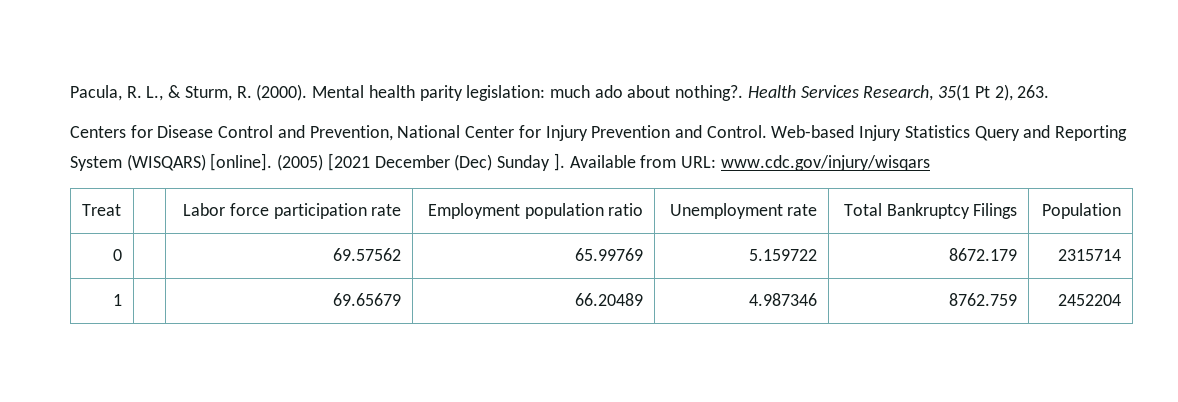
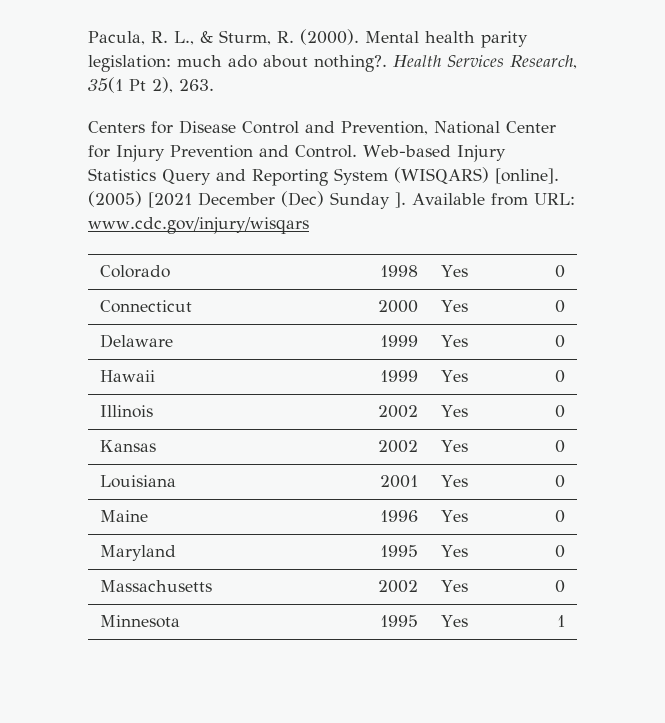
- Treat | | Labor force participation rate | Employment population ratio | Unemployment rate | Total Bankruptcy Filings | Population
- 0 | | 69.57562 | 65.99769 | 5.159722 | 8672.179 | 2315714
- 1 | | 69.65679 | 66.20489 | 4.987346 | 8762.759 | 2452204
+ Colorado | 1998 | Yes | 0
+ Connecticut | 2000 | Yes | 0
+ Delaware | 1999 | Yes | 0
+ Hawaii | 1999 | Yes | 0
+ Illinois | 2002 | Yes | 0
+ Kansas | 2002 | Yes | 0
+ Louisiana | 2001 | Yes | 0
+ Maine | 1996 | Yes | 0
+ Maryland | 1995 | Yes | 0
+ Massachusetts | 2002 | Yes | 0
+ Minnesota | 1995 | Yes | 1

